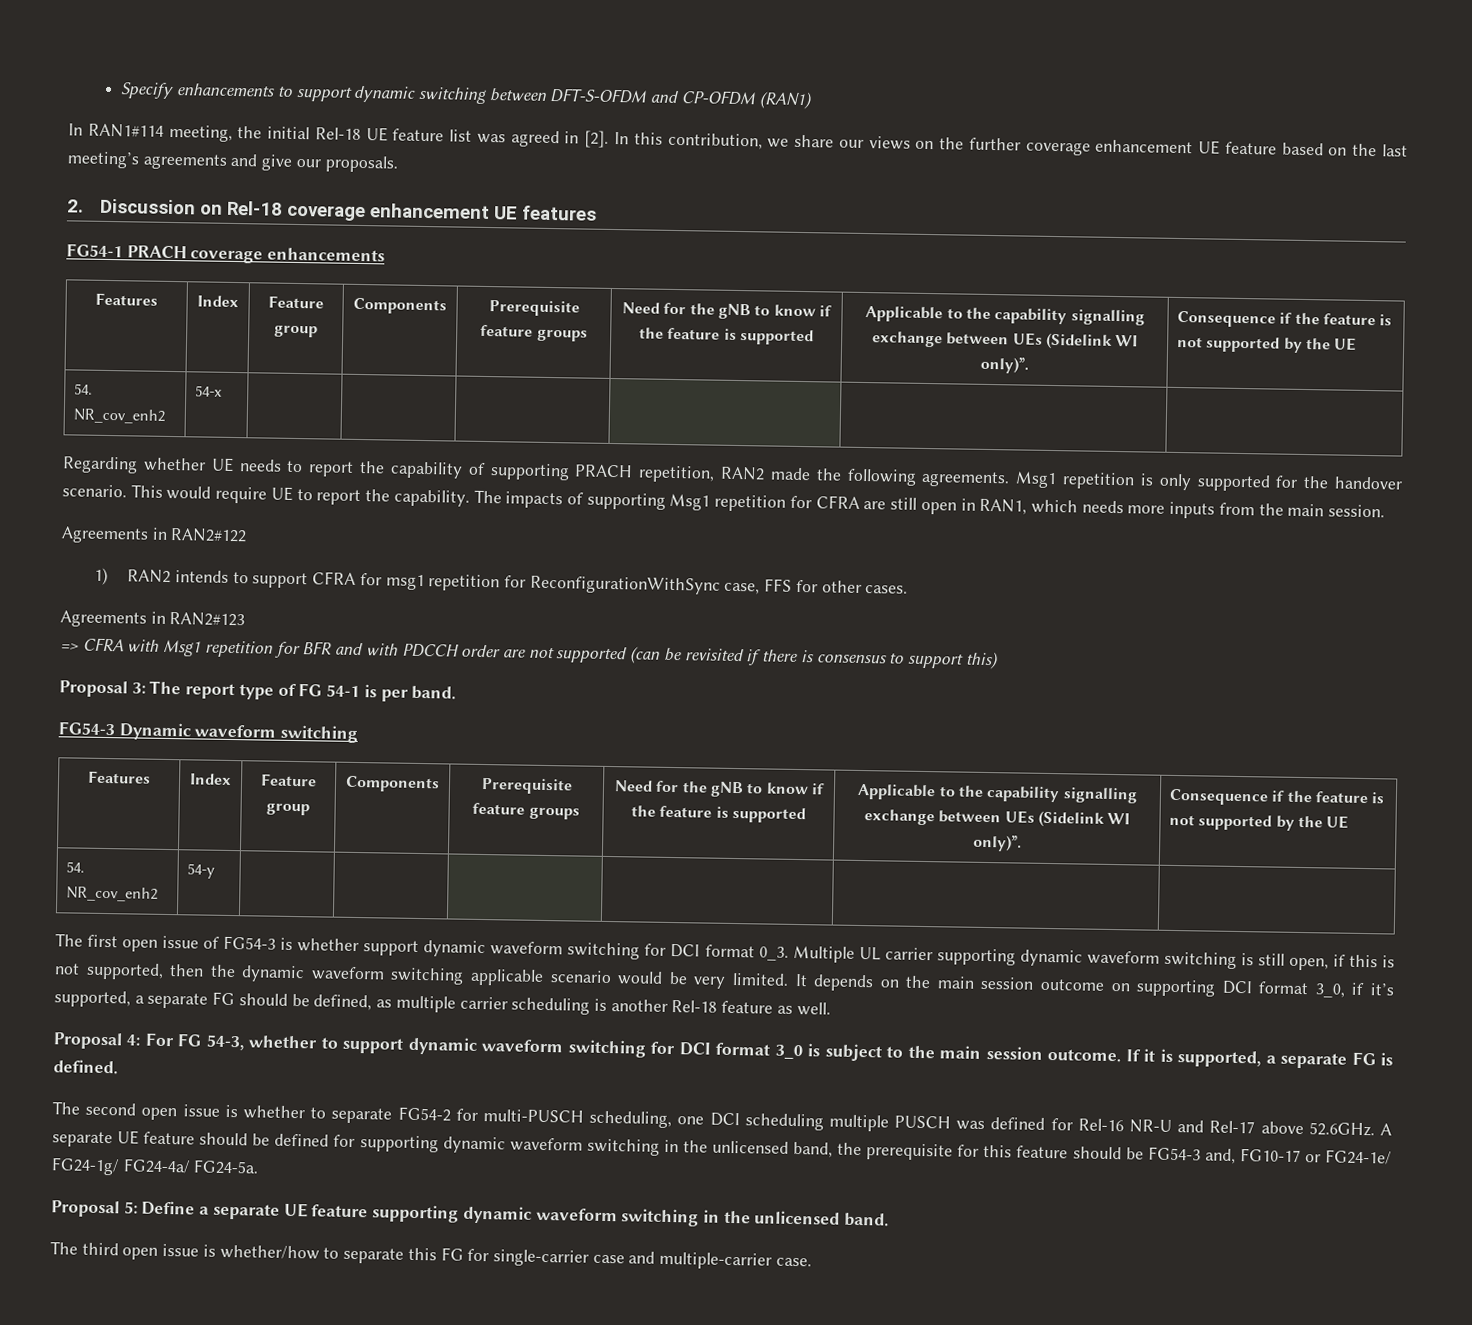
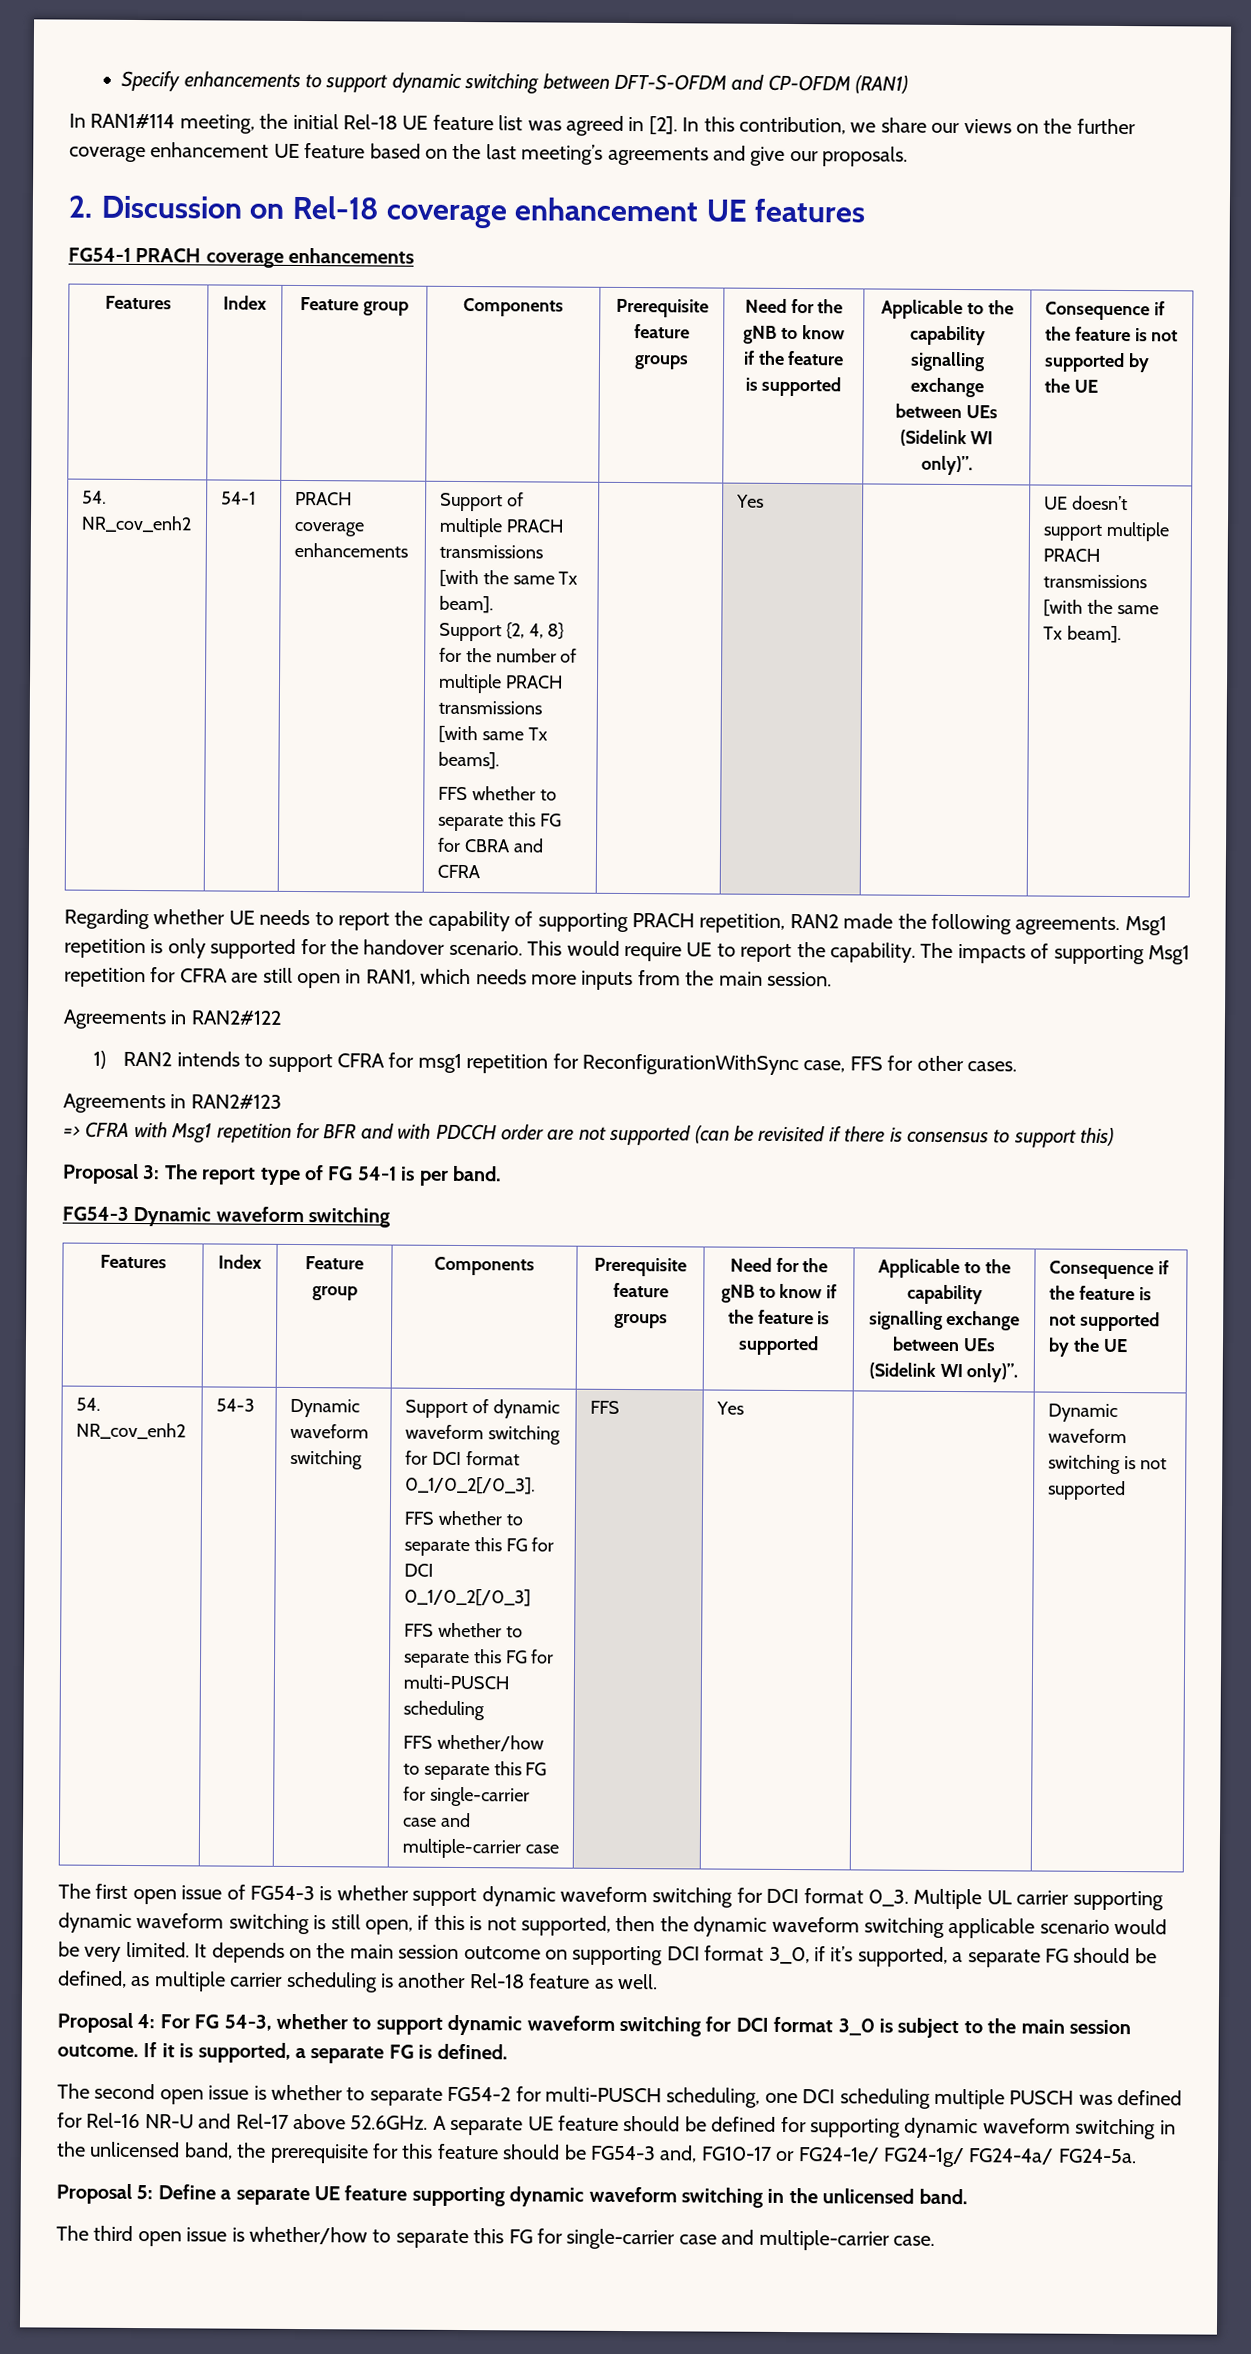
- 54-x
+ 54-1 | PRACH coverage enhancements | Support of multiple PRACH transmissions [with the same Tx beam].
+ Support {2, 4, 8} for the number of multiple PRACH transmissions [with same Tx beams].
+ FFS whether to separate this FG for CBRA and CFRA | | Yes | | UE doesn’t support multiple PRACH transmissions [with the same Tx beam].
- 54-y
+ 54-3 | Dynamic waveform switching | Support of dynamic waveform switching for DCI format 0_1/0_2[/0_3].
+ FFS whether to separate this FG for DCI 0_1/0_2[/0_3]
+ FFS whether to separate this FG for multi-PUSCH scheduling
+ FFS whether/how to separate this FG for single-carrier case and multiple-carrier case | FFS | Yes | | Dynamic waveform switching is not supported

